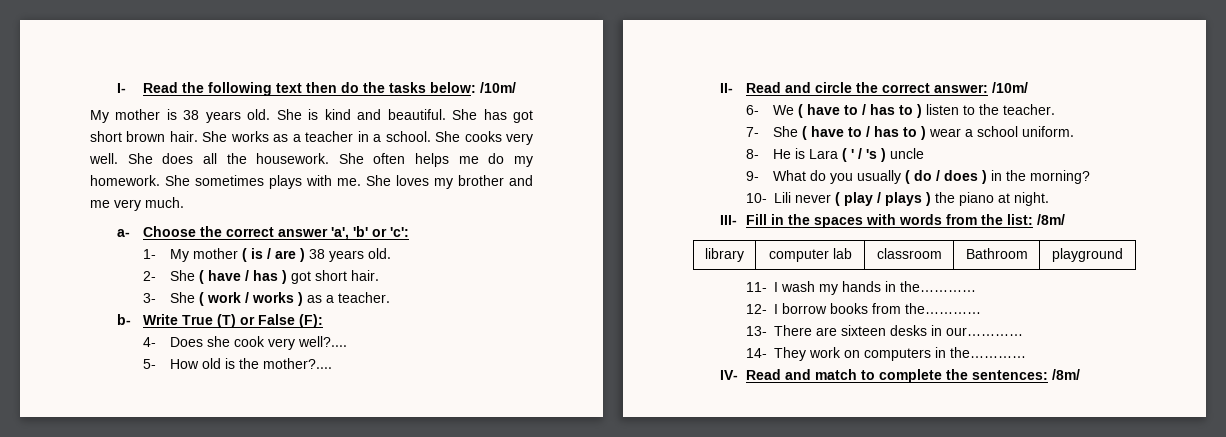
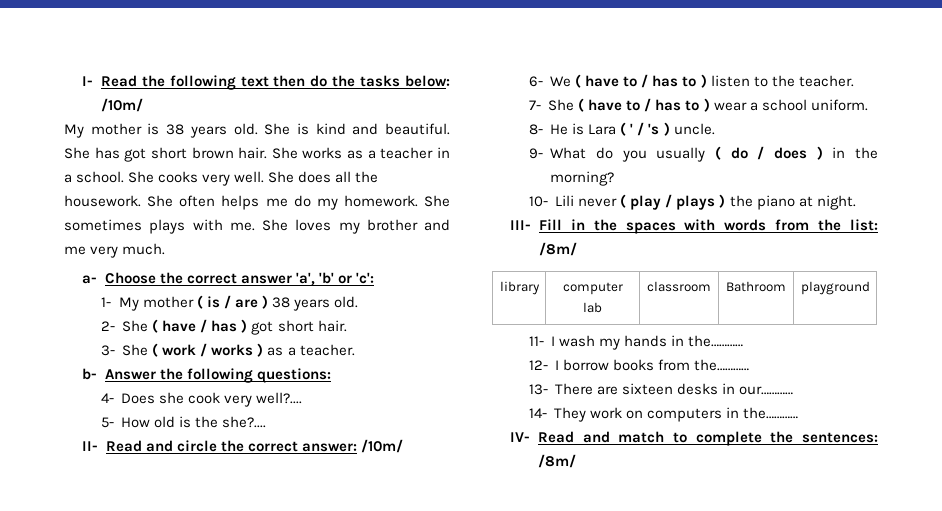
- b- Write True (T) or False (F):
+ b- Answer the following questions:
- 5- How old is the mother?....
+ 5- How old is the she?....
- 8- He is Lara ( ' / 's ) uncle
+ 8- He is Lara ( ' / 's ) uncle.

